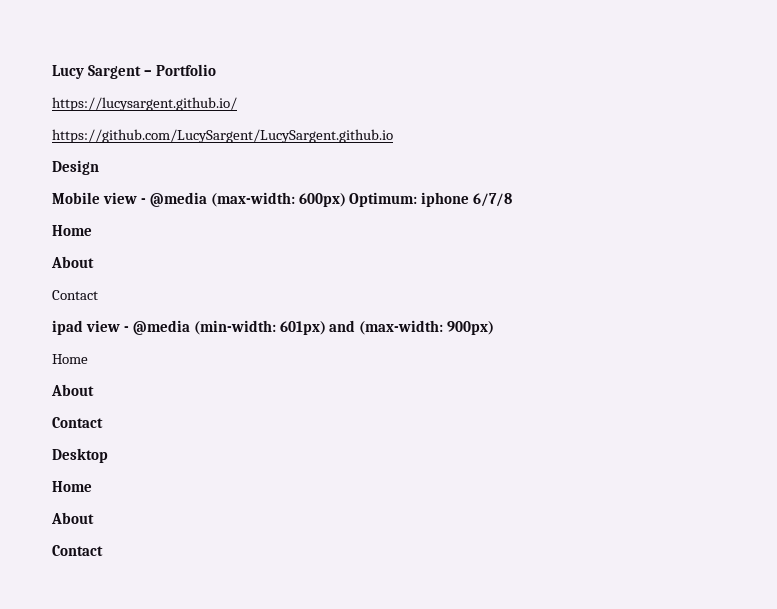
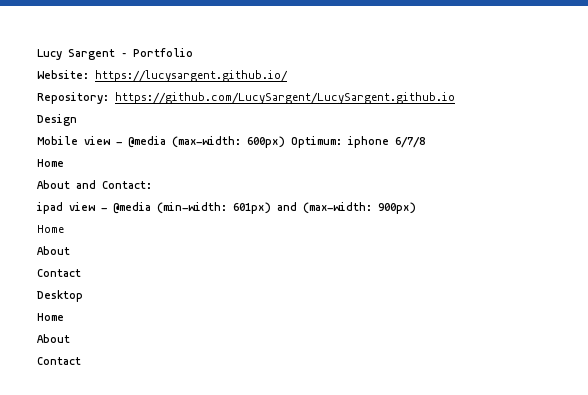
- https://lucysargent.github.io/
+ Website: https://lucysargent.github.io/
- https://github.com/LucySargent/LucySargent.github.io
+ Repository: https://github.com/LucySargent/LucySargent.github.io
  Mobile view - @media (max-width: 600px) Optimum: iphone 6/7/8
  Home
- About
- Contact
+ About and Contact:

